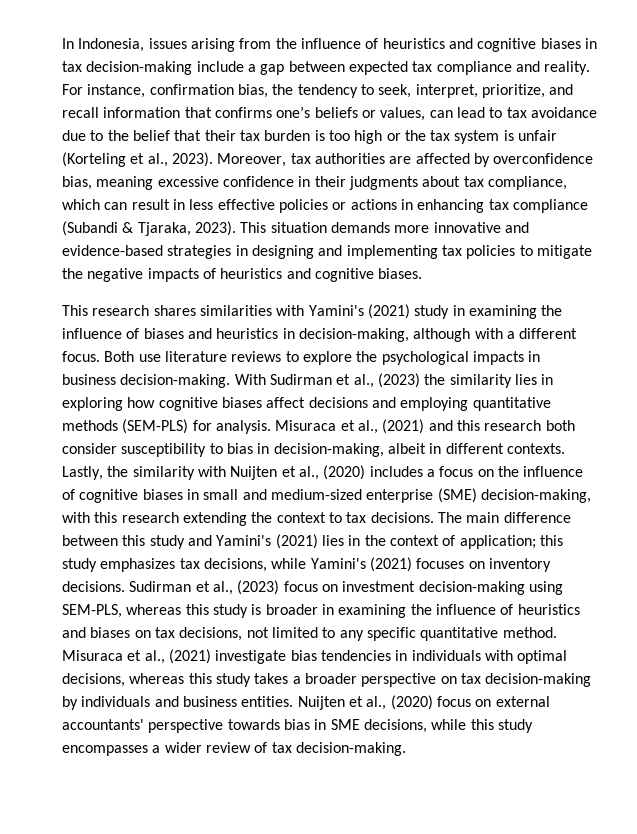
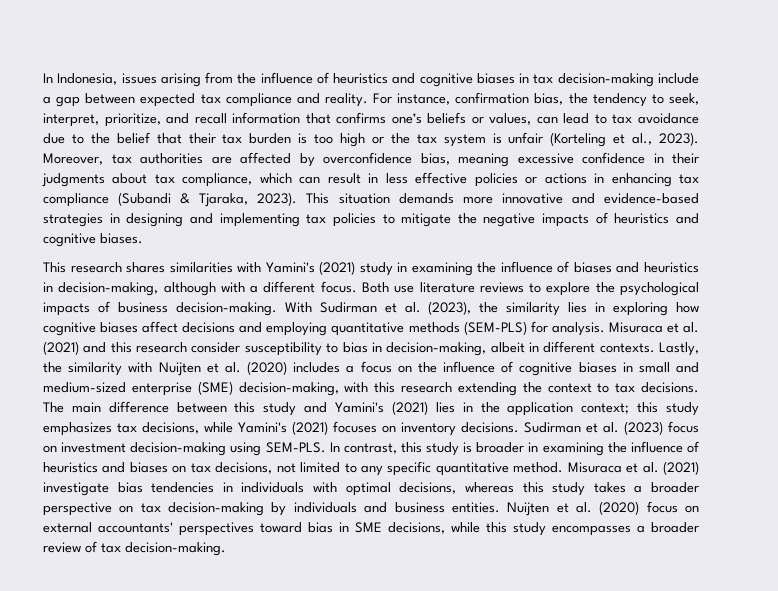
- Both use literature reviews to explore the psychological impacts in business decision-making.
+ Both use literature reviews to explore the psychological impacts of business decision-making.
- With Sudirman et al., (2023) the similarity lies in exploring how cognitive biases affect decisions and employing quantitative methods (SEM-PLS) for analysis.
+ With Sudirman et al. (2023), the similarity lies in exploring how cognitive biases affect decisions and employing quantitative methods (SEM-PLS) for analysis.
- Misuraca et al., (2021) and this research both consider susceptibility to bias in decision-making, albeit in different contexts.
+ Misuraca et al. (2021) and this research consider susceptibility to bias in decision-making, albeit in different contexts.
- Lastly, the similarity with Nuijten et al., (2020) includes a focus on the influence of cognitive biases in small and medium-sized enterprise (SME) decision-making, with this research extending the context to tax decisions.
+ Lastly, the similarity with Nuijten et al. (2020) includes a focus on the influence of cognitive biases in small and medium-sized enterprise (SME) decision-making, with this research extending the context to tax decisions.
- The main difference between this study and Yamini's (2021) lies in the context of application; this study emphasizes tax decisions, while Yamini's (2021) focuses on inventory decisions.
+ The main difference between this study and Yamini's (2021) lies in the application context; this study emphasizes tax decisions, while Yamini's (2021) focuses on inventory decisions.
- Sudirman et al., (2023) focus on investment decision-making using SEM-PLS, whereas this study is broader in examining the influence of heuristics and biases on tax decisions, not limited to any specific quantitative method.
+ Sudirman et al. (2023) focus on investment decision-making using SEM-PLS. In contrast, this study is broader in examining the influence of heuristics and biases on tax decisions, not limited to any specific quantitative method.
- Misuraca et al., (2021) investigate bias tendencies in individuals with optimal decisions, whereas this study takes a broader perspective on tax decision-making by individuals and business entities.
+ Misuraca et al. (2021) investigate bias tendencies in individuals with optimal decisions, whereas this study takes a broader perspective on tax decision-making by individuals and business entities.
- Nuijten et al., (2020) focus on external accountants' perspective towards bias in SME decisions, while this study encompasses a wider review of tax decision-making.
+ Nuijten et al. (2020) focus on external accountants' perspectives toward bias in SME decisions, while this study encompasses a broader review of tax decision-making.

